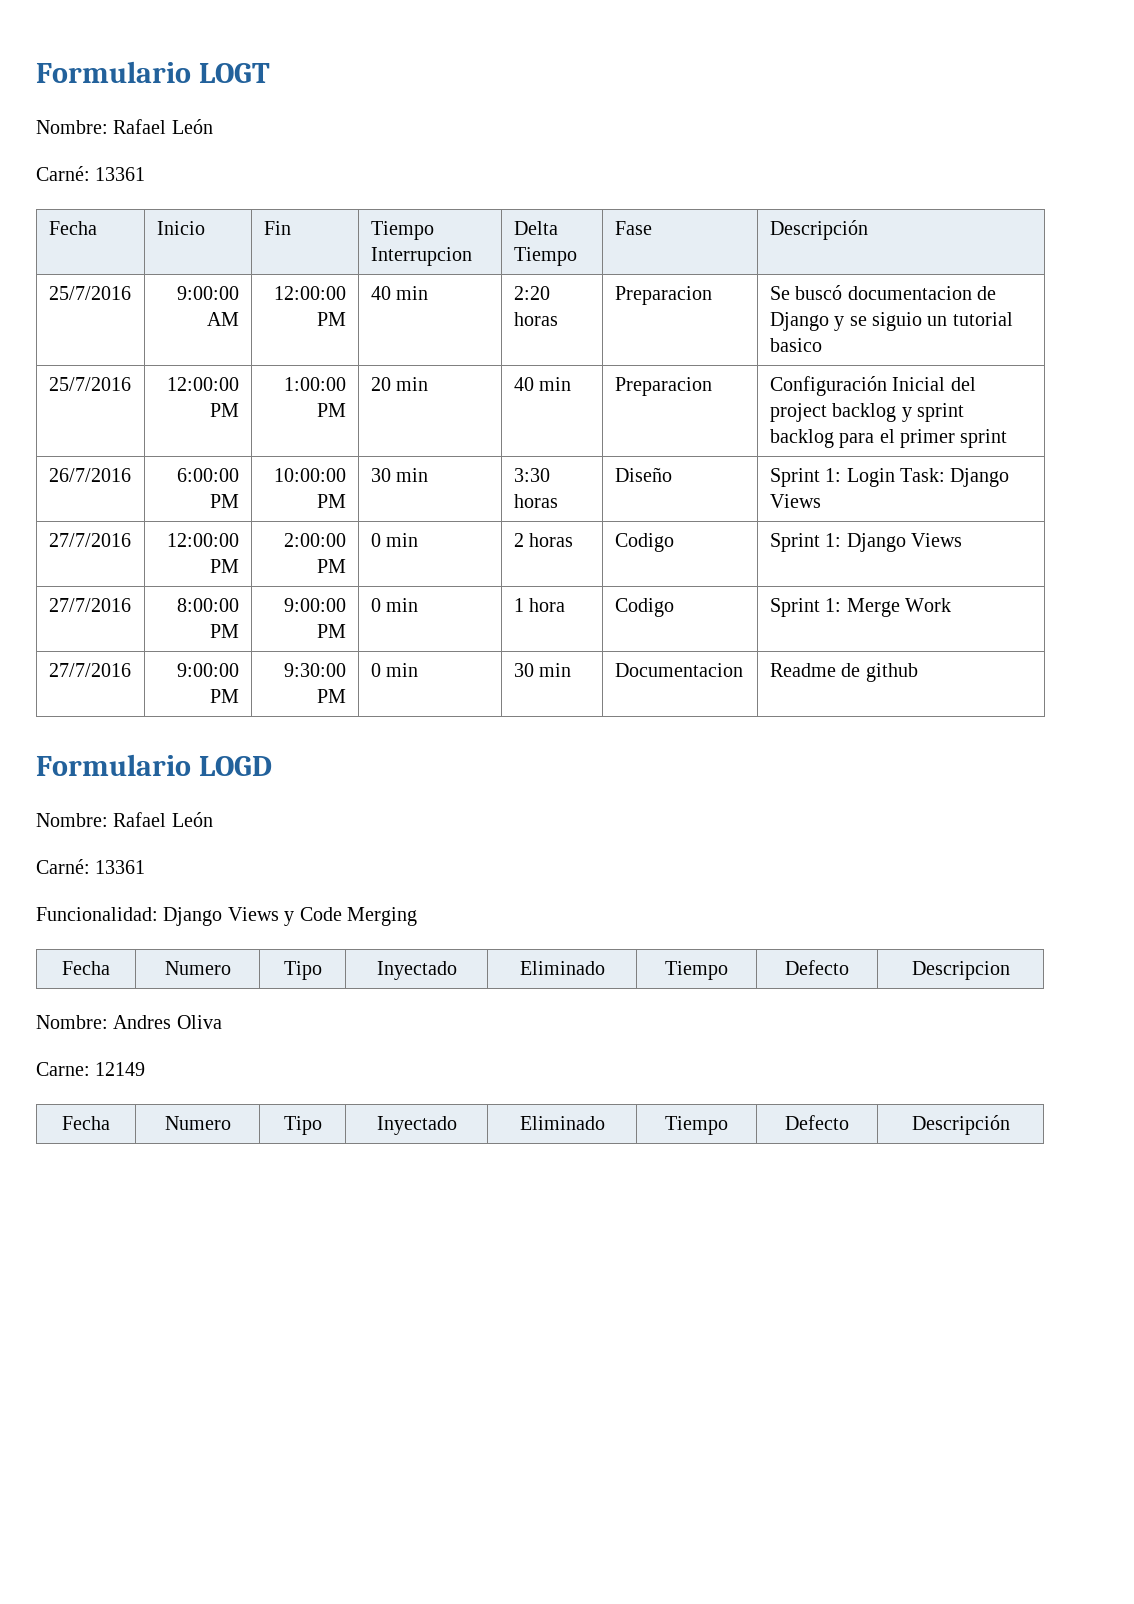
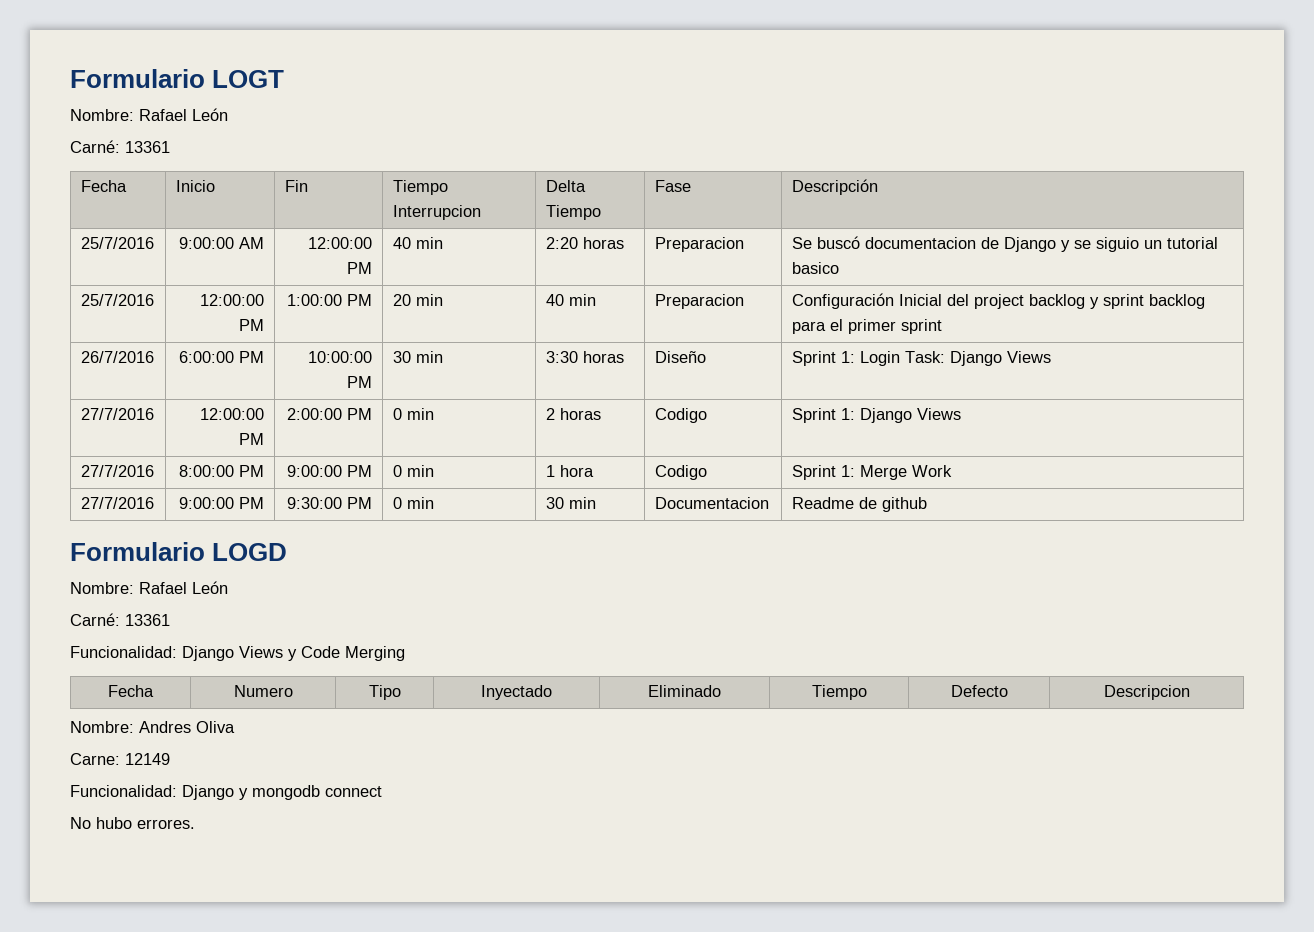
- Fecha | Numero | Tipo | Inyectado | Eliminado | Tiempo | Defecto | Descripción
+ Funcionalidad: Django y mongodb connect
+ No hubo errores.

